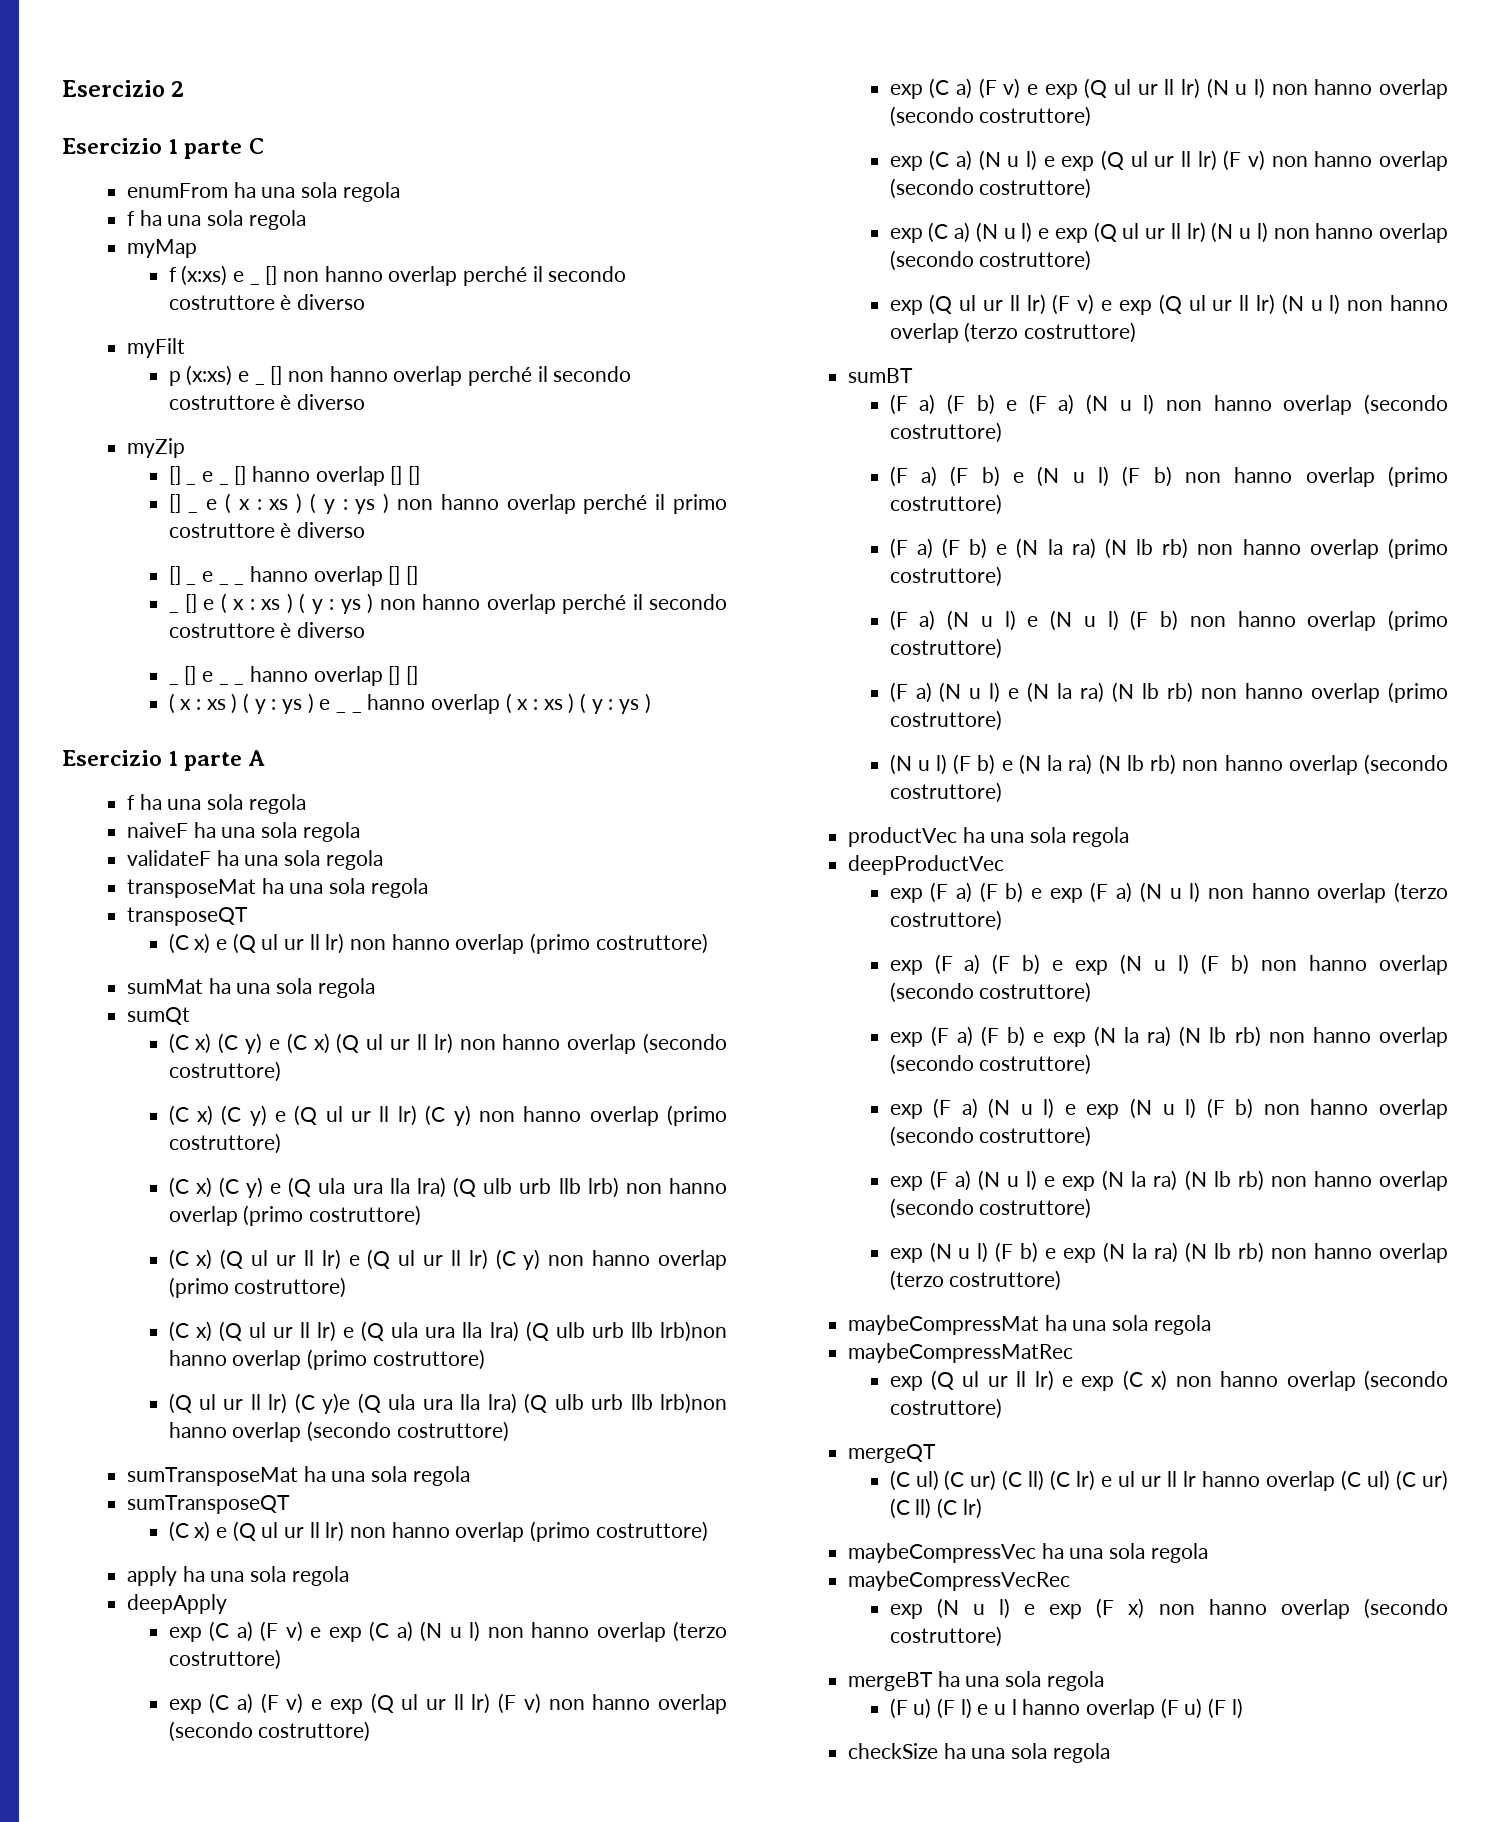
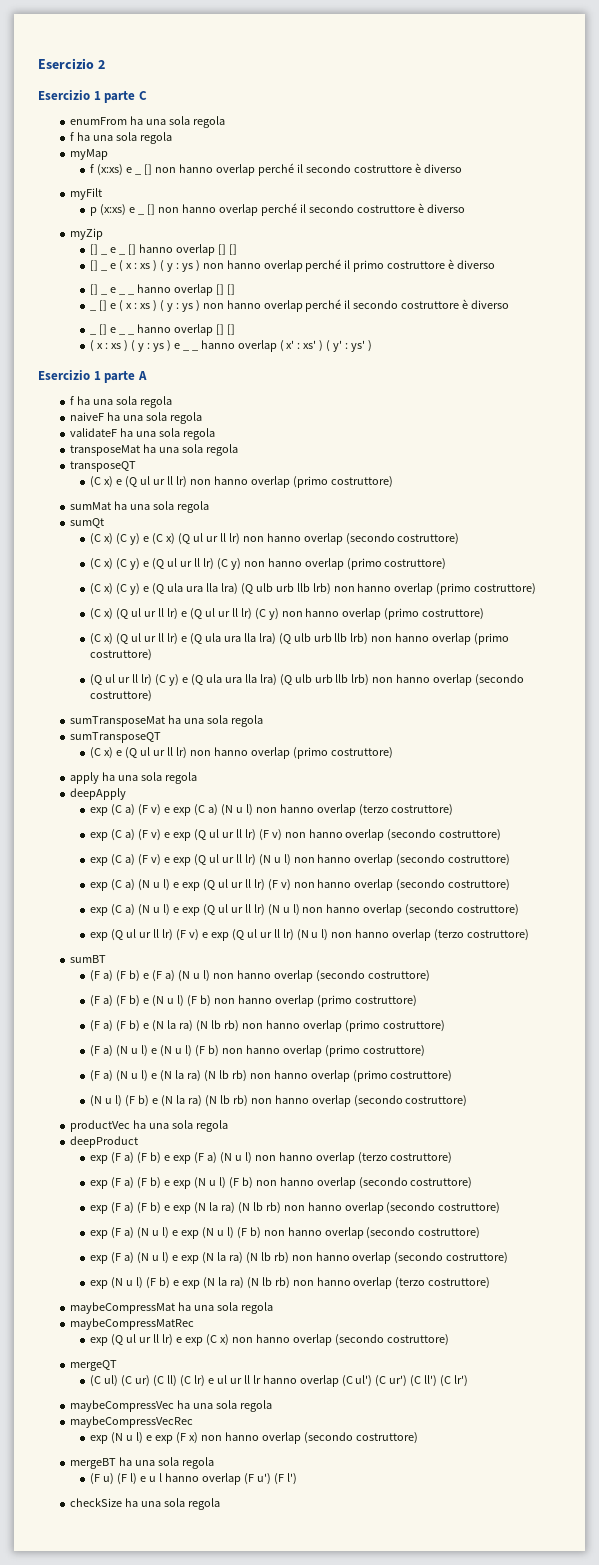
- ( x : xs ) ( y : ys ) e _ _ hanno overlap ( x : xs ) ( y : ys )
+ ( x : xs ) ( y : ys ) e _ _ hanno overlap ( x' : xs' ) ( y' : ys' )
- (C x) (Q ul ur ll lr) e (Q ula ura lla lra) (Q ulb urb llb lrb)non hanno overlap (primo costruttore)
+ (C x) (Q ul ur ll lr) e (Q ula ura lla lra) (Q ulb urb llb lrb) non hanno overlap (primo costruttore)
- (Q ul ur ll lr) (C y)e (Q ula ura lla lra) (Q ulb urb llb lrb)non hanno overlap (secondo costruttore)
+ (Q ul ur ll lr) (C y) e (Q ula ura lla lra) (Q ulb urb llb lrb) non hanno overlap (secondo costruttore)
- deepProductVec
+ deepProduct
- (C ul) (C ur) (C ll) (C lr) e ul ur ll lr hanno overlap (C ul) (C ur) (C ll) (C lr)
+ (C ul) (C ur) (C ll) (C lr) e ul ur ll lr hanno overlap (C ul') (C ur') (C ll') (C lr')
- (F u) (F l) e u l hanno overlap (F u) (F l)
+ (F u) (F l) e u l hanno overlap (F u') (F l')

